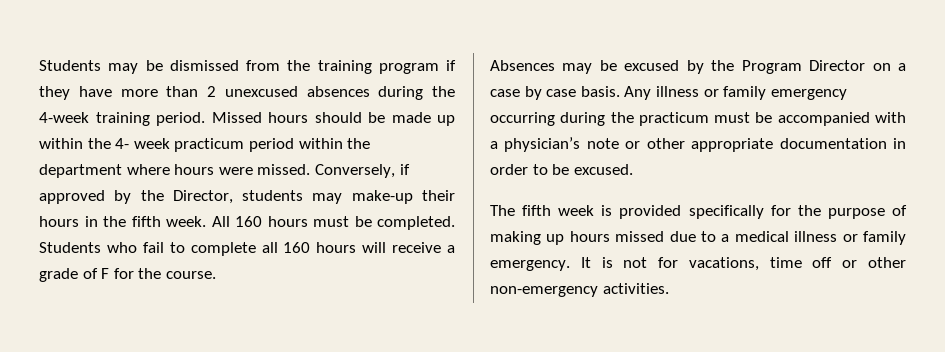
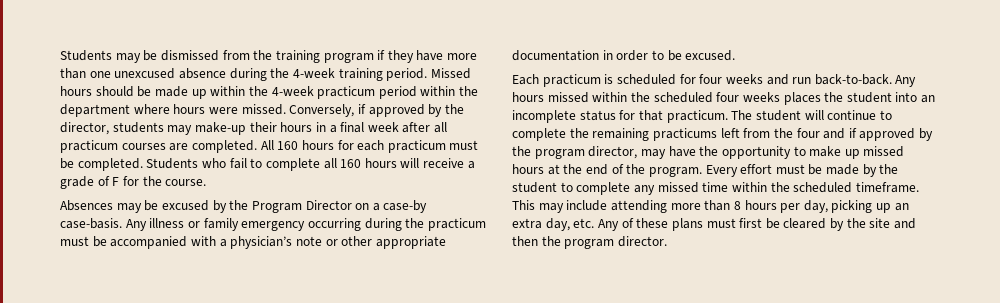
- Students may be dismissed from the training program if they have more than 2 unexcused absences during the 4-week training period.
+ Students may be dismissed from the training program if they have more than one unexcused absence during the 4-week training period.
- Missed hours should be made up within the 4- week practicum period within the department where hours were missed.
+ Missed hours should be made up within the 4-week practicum period within the department where hours were missed.
- Conversely, if approved by the Director, students may make-up their hours in the fifth week. All 160 hours must be completed.
+ Conversely, if approved by the director, students may make-up their hours in a final week after all practicum courses are completed. All 160 hours for each practicum must be completed.
- Absences may be excused by the Program Director on a case by case basis.
+ Absences may be excused by the Program Director on a case-by case-basis.
- The fifth week is provided specifically for the purpose of making up hours missed due to a medical illness or family emergency. It is not for vacations, time off or other non-emergency activities.
+ Each practicum is scheduled for four weeks and run back-to-back. Any hours missed within the scheduled four weeks places the student into an incomplete status for that practicum. The student will continue to complete the remaining practicums left from the four and if approved by the program director, may have the opportunity to make up missed hours at the end of the program. Every effort must be made by the student to complete any missed time within the scheduled timeframe. This may include attending more than 8 hours per day, picking up an extra day, etc. Any of these plans must first be cleared by the site and then the program director.

